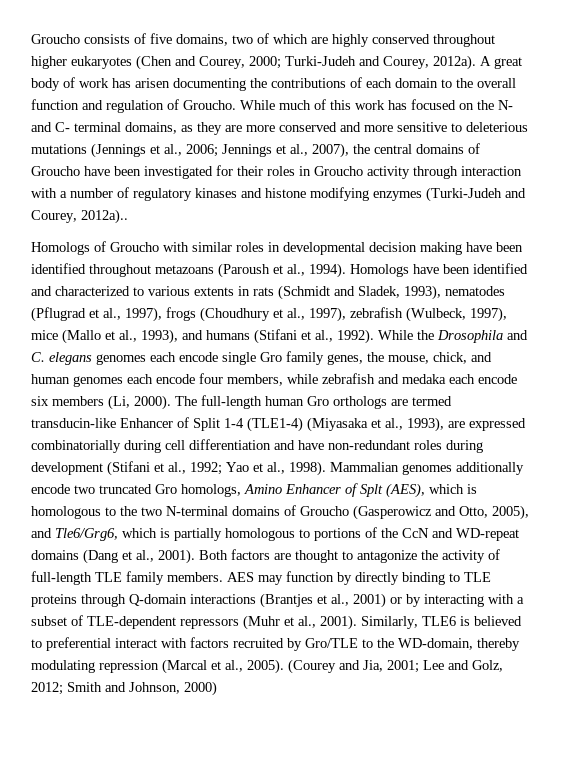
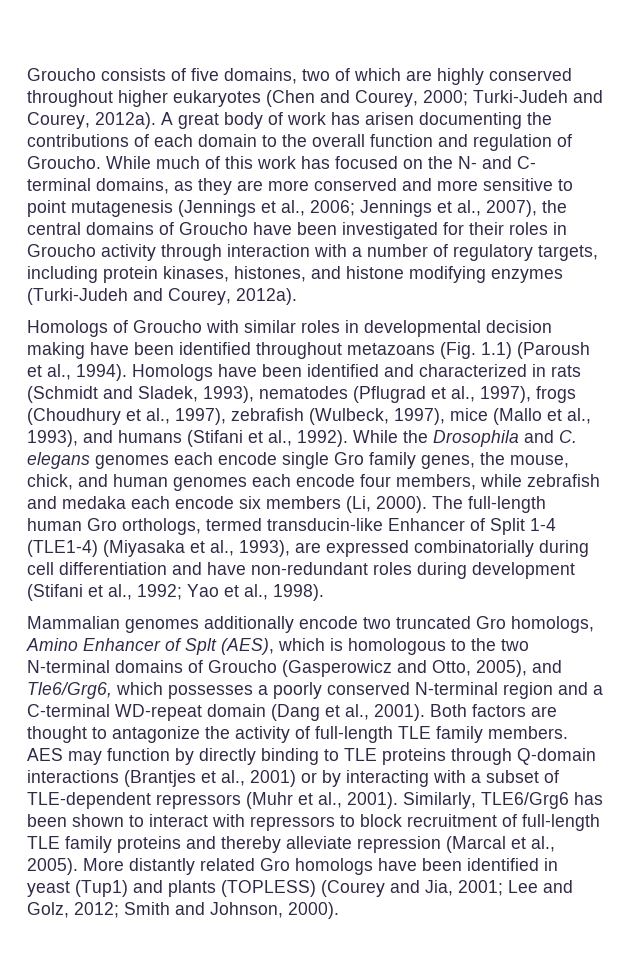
- While much of this work has focused on the N- and C- terminal domains, as they are more conserved and more sensitive to deleterious mutations (Jennings et al., 2006; Jennings et al., 2007), the central domains of Groucho have been investigated for their roles in Groucho activity through interaction with a number of regulatory kinases and histone modifying enzymes (Turki-Judeh and Courey, 2012a)..
+ While much of this work has focused on the N- and C- terminal domains, as they are more conserved and more sensitive to point mutagenesis (Jennings et al., 2006; Jennings et al., 2007), the central domains of Groucho have been investigated for their roles in Groucho activity through interaction with a number of regulatory targets, including protein kinases, histones, and histone modifying enzymes (Turki-Judeh and Courey, 2012a).
- Homologs of Groucho with similar roles in developmental decision making have been identified throughout metazoans (Paroush et al., 1994).
+ Homologs of Groucho with similar roles in developmental decision making have been identified throughout metazoans (Fig. 1.1) (Paroush et al., 1994).
- Homologs have been identified and characterized to various extents in rats (Schmidt and Sladek, 1993), nematodes (Pflugrad et al., 1997), frogs (Choudhury et al., 1997), zebrafish (Wulbeck, 1997), mice (Mallo et al., 1993), and humans (Stifani et al., 1992).
+ Homologs have been identified and characterized in rats (Schmidt and Sladek, 1993), nematodes (Pflugrad et al., 1997), frogs (Choudhury et al., 1997), zebrafish (Wulbeck, 1997), mice (Mallo et al., 1993), and humans (Stifani et al., 1992).
- The full-length human Gro orthologs are termed transducin-like Enhancer of Split 1-4 (TLE1-4) (Miyasaka et al., 1993), are expressed combinatorially during cell differentiation and have non-redundant roles during development (Stifani et al., 1992;
+ The full-length human Gro orthologs, termed transducin-like Enhancer of Split 1-4 (TLE1-4) (Miyasaka et al., 1993), are expressed combinatorially during cell differentiation and have non-redundant roles during development (Stifani et al., 1992;
- Yao et al., 1998). Mammalian genomes additionally encode two truncated Gro homologs, Amino Enhancer of Splt (AES), which is homologous to the two N-terminal domains of Groucho (Gasperowicz and Otto, 2005), and Tle6/Grg6, which is partially homologous to portions of the CcN and WD-repeat domains (Dang et al., 2001).
+ Yao et al., 1998).
+ Mammalian genomes additionally encode two truncated Gro homologs, Amino Enhancer of Splt (AES), which is homologous to the two N-terminal domains of Groucho (Gasperowicz and Otto, 2005), and Tle6/Grg6, which possesses a poorly conserved N-terminal region and a C-terminal WD-repeat domain (Dang et al., 2001).
- Similarly, TLE6 is believed to preferential interact with factors recruited by Gro/TLE to the WD-domain, thereby modulating repression (Marcal et al., 2005).
+ Similarly, TLE6/Grg6 has been shown to interact with repressors to block recruitment of full-length TLE family proteins and thereby alleviate repression (Marcal et al., 2005).
- (Courey and Jia, 2001; Lee and Golz, 2012; Smith and Johnson, 2000)
+ More distantly related Gro homologs have been identified in yeast (Tup1) and plants (TOPLESS) (Courey and Jia, 2001; Lee and Golz, 2012; Smith and Johnson, 2000).

